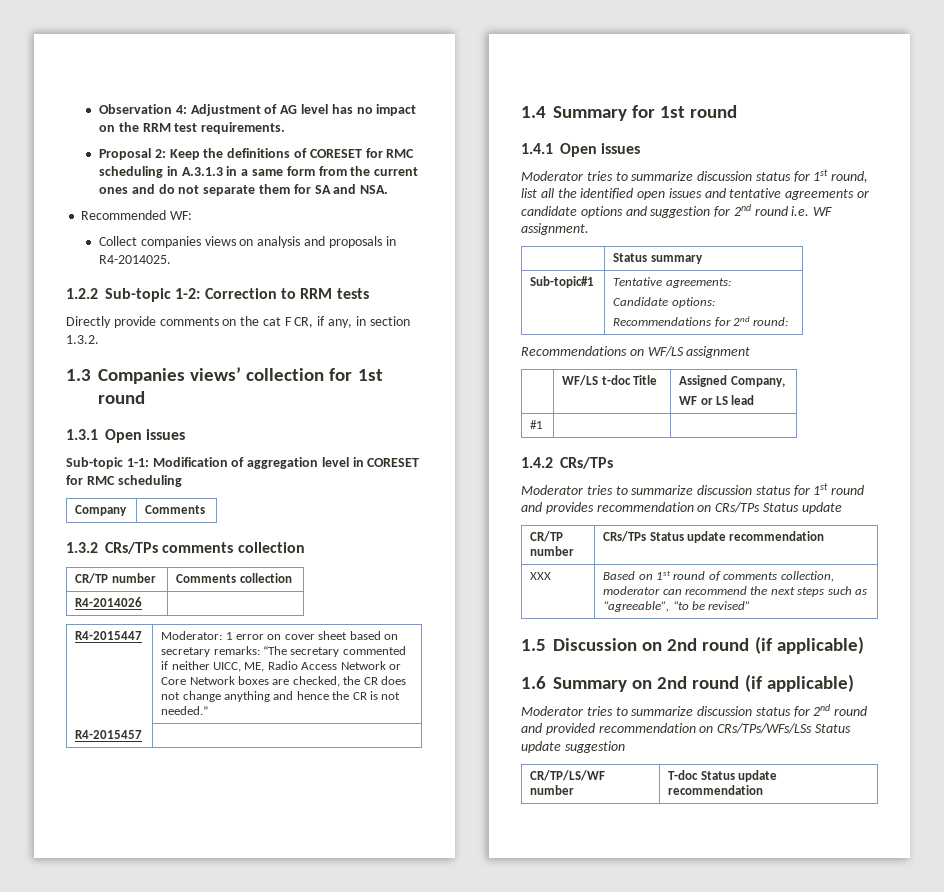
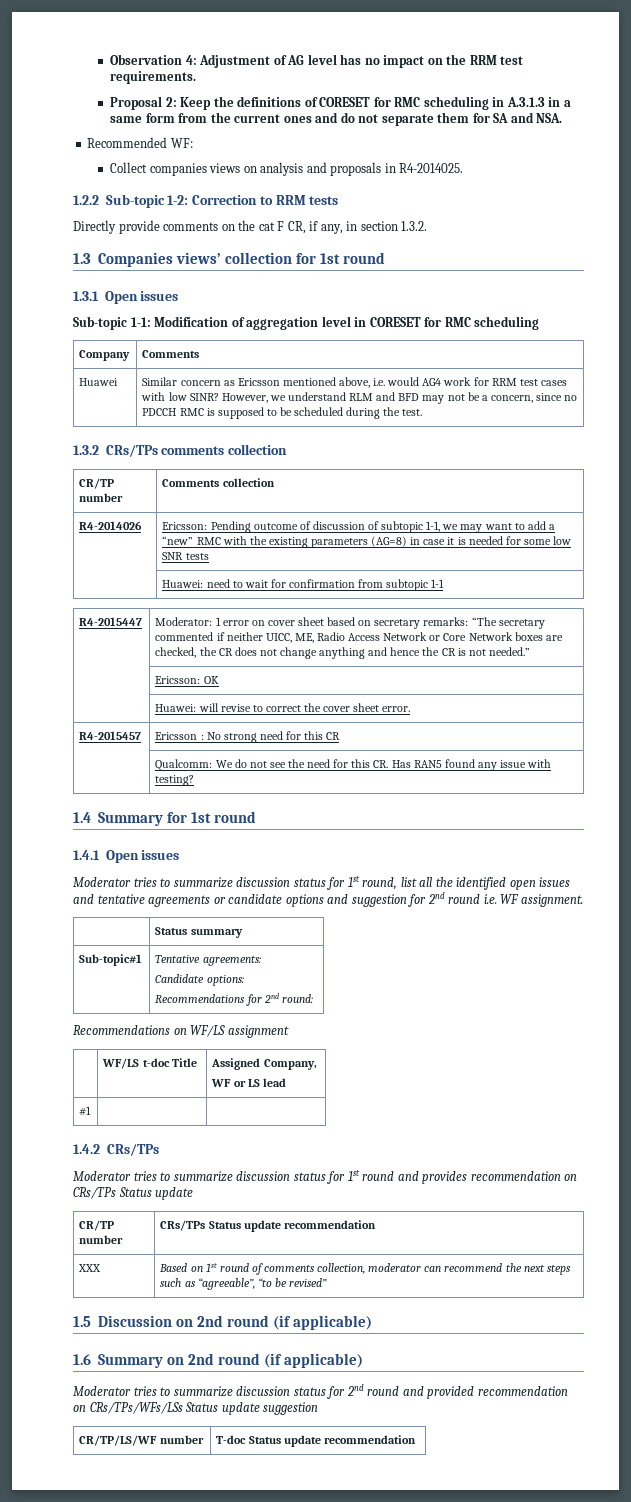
+ Huawei | Similar concern as Ericsson mentioned above, i.e. would AG4 work for RRM test cases with low SINR? However, we understand RLM and BFD may not be a concern, since no PDCCH RMC is supposed to be scheduled during the test.
- R4-2014026 |
+ R4-2014026 | Ericsson: Pending outcome of discussion of subtopic 1-1, we may want to add a “new” RMC with the existing parameters (AG=8) in case it is needed for some low SNR tests
+ | Huawei: need to wait for confirmation from subtopic 1-1
- R4-2015457 |
+ | Ericsson: OK
+ | Huawei: will revise to correct the cover sheet error.
+ R4-2015457 | Ericsson : No strong need for this CR
+ | Qualcomm: We do not see the need for this CR. Has RAN5 found any issue with testing?

